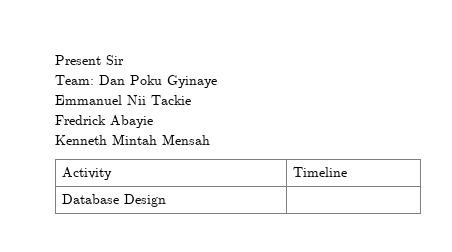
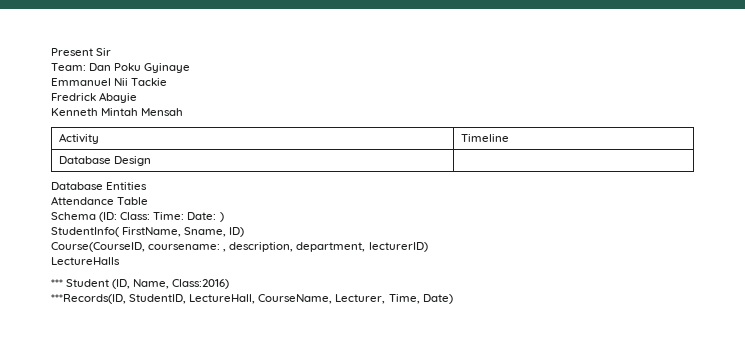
+ Database Entities
+ Attendance Table
+ Schema (ID: Class: Time: Date: )
+ StudentInfo( FirstName, Sname, ID)
+ Course(CourseID, coursename: , description, department, lecturerID)
+ LectureHalls
+ *** Student (ID, Name, Class:2016)
+ ***Records(ID, StudentID, LectureHall, CourseName, Lecturer, Time, Date)

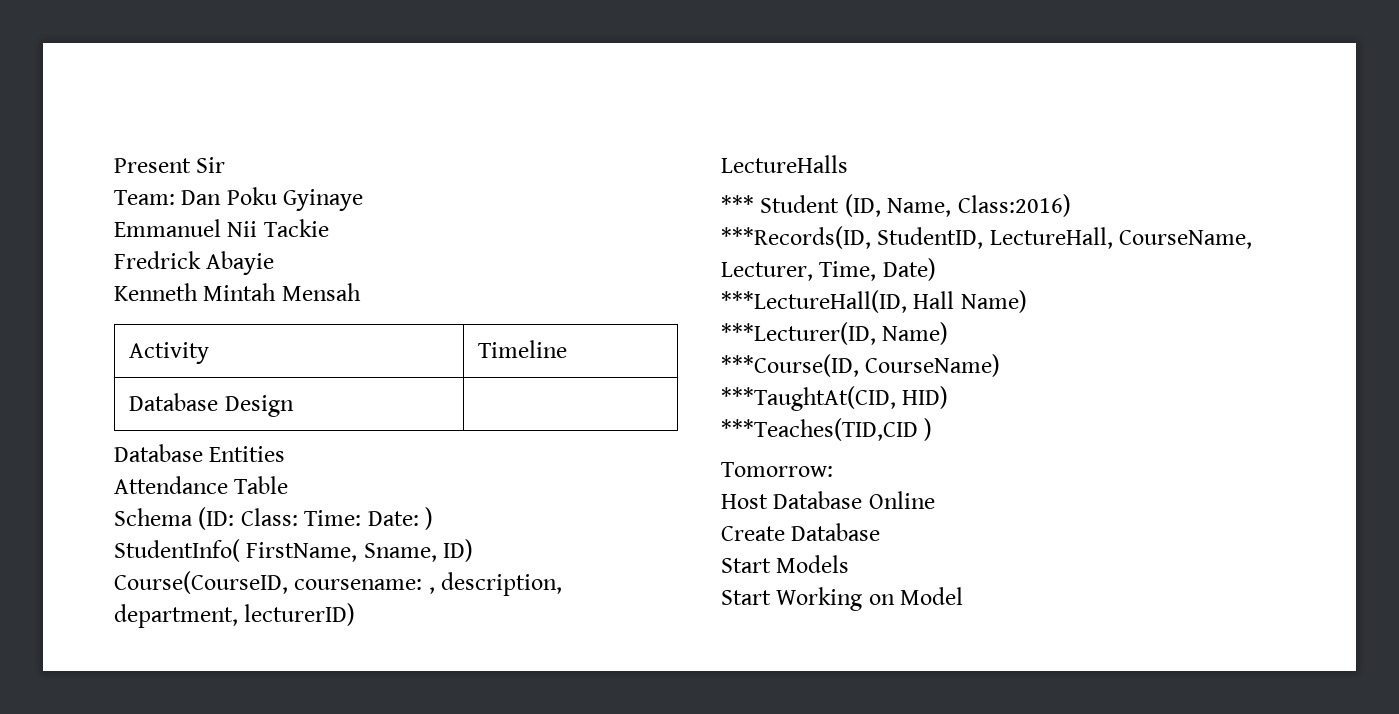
+ ***LectureHall(ID, Hall Name)
+ ***Lecturer(ID, Name)
+ ***Course(ID, CourseName)
+ ***TaughtAt(CID, HID)
+ ***Teaches(TID,CID )
+ Tomorrow:
+ Host Database Online
+ Create Database
+ Start Models
+ Start Working on Model

